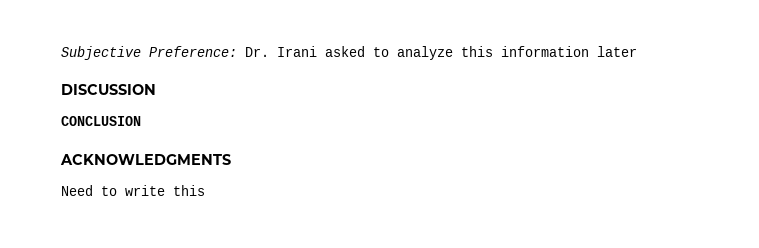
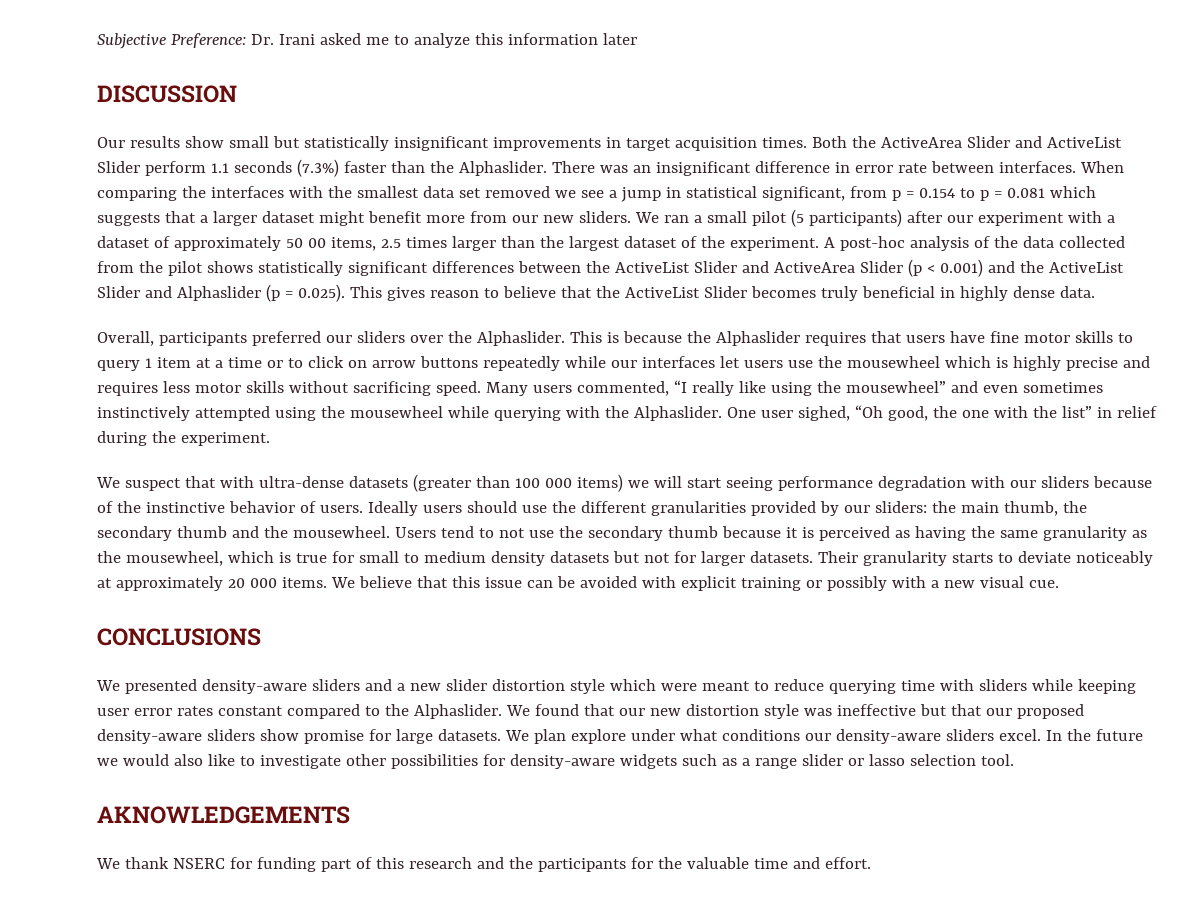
- Subjective Preference: Dr. Irani asked to analyze this information later
+ Subjective Preference: Dr. Irani asked me to analyze this information later
- CONCLUSION
- ACKNOWLEDGMENTS
- Need to write this
+ Our results show small but statistically insignificant improvements in target acquisition times. Both the ActiveArea Slider and ActiveList Slider perform 1.1 seconds (7.3%) faster than the Alphaslider. There was an insignificant difference in error rate between interfaces. When comparing the interfaces with the smallest data set removed we see a jump in statistical significant, from p = 0.154 to p = 0.081 which suggests that a larger dataset might benefit more from our new sliders. We ran a small pilot (5 participants) after our experiment with a dataset of approximately 50 00 items, 2.5 times larger than the largest dataset of the experiment. A post-hoc analysis of the data collected from the pilot shows statistically significant differences between the ActiveList Slider and ActiveArea Slider (p < 0.001) and the ActiveList Slider and Alphaslider (p = 0.025). This gives reason to believe that the ActiveList Slider becomes truly beneficial in highly dense data.
+ Overall, participants preferred our sliders over the Alphaslider. This is because the Alphaslider requires that users have fine motor skills to query 1 item at a time or to click on arrow buttons repeatedly while our interfaces let users use the mousewheel which is highly precise and requires less motor skills without sacrificing speed. Many users commented, “I really like using the mousewheel” and even sometimes instinctively attempted using the mousewheel while querying with the Alphaslider. One user sighed, “Oh good, the one with the list” in relief during the experiment.
+ We suspect that with ultra-dense datasets (greater than 100 000 items) we will start seeing performance degradation with our sliders because of the instinctive behavior of users. Ideally users should use the different granularities provided by our sliders: the main thumb, the secondary thumb and the mousewheel. Users tend to not use the secondary thumb because it is perceived as having the same granularity as the mousewheel, which is true for small to medium density datasets but not for larger datasets. Their granularity starts to deviate noticeably at approximately 20 000 items. We believe that this issue can be avoided with explicit training or possibly with a new visual cue.
+ CONCLUSIONS
+ We presented density-aware sliders and a new slider distortion style which were meant to reduce querying time with sliders while keeping user error rates constant compared to the Alphaslider. We found that our new distortion style was ineffective but that our proposed density-aware sliders show promise for large datasets. We plan explore under what conditions our density-aware sliders excel. In the future we would also like to investigate other possibilities for density-aware widgets such as a range slider or lasso selection tool.
+ AKNOWLEDGEMENTS
+ We thank NSERC for funding part of this research and the participants for the valuable time and effort.

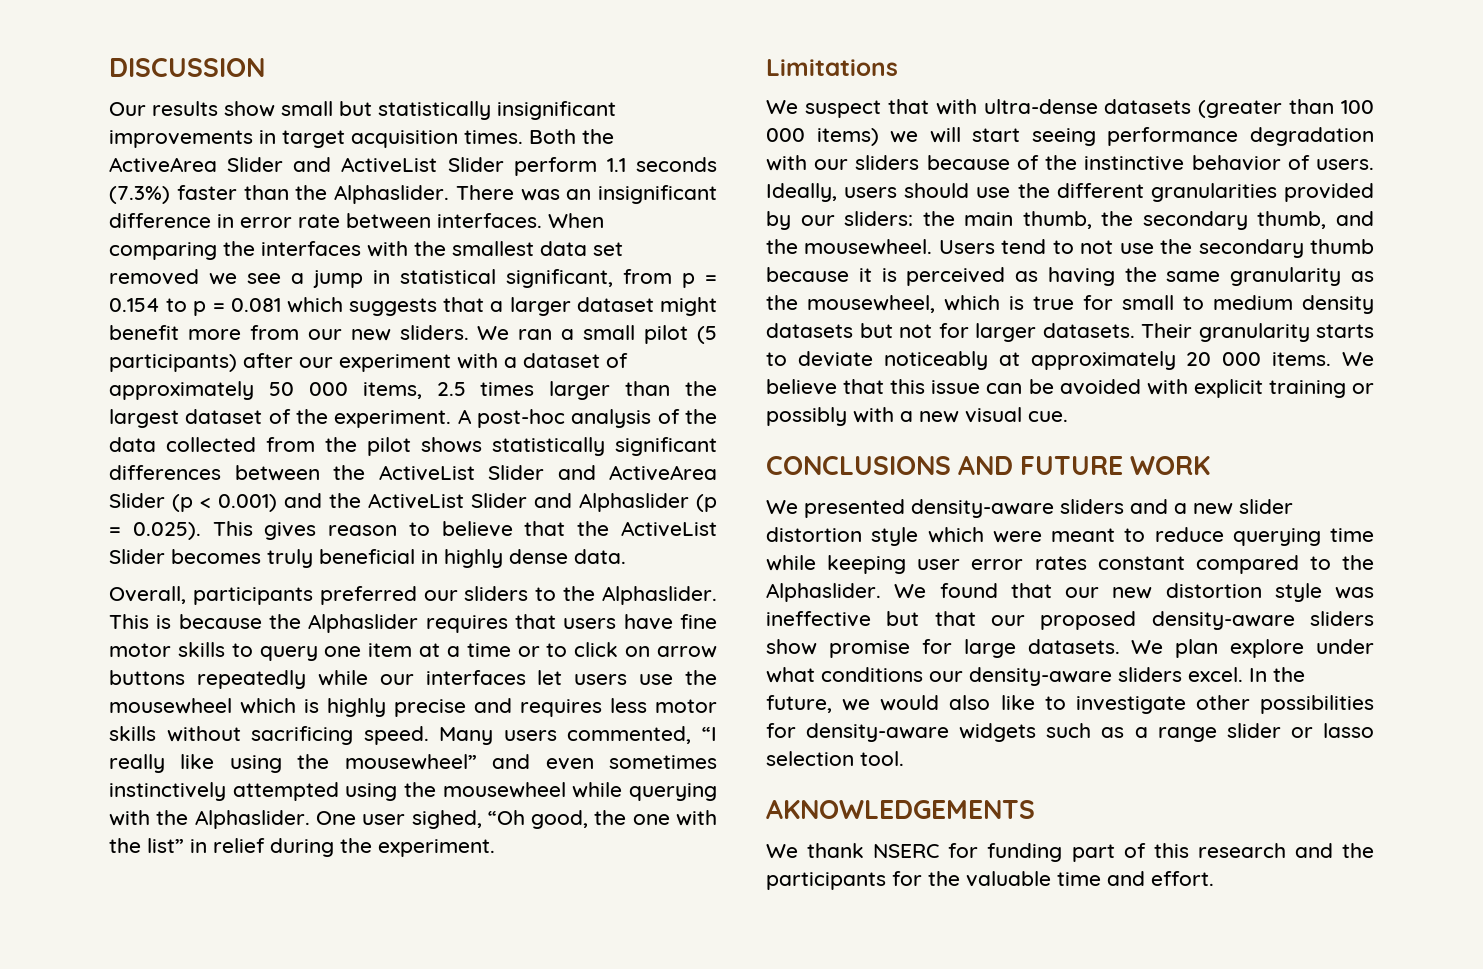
- Subjective Preference: Dr. Irani asked me to analyze this information later
- We ran a small pilot (5 participants) after our experiment with a dataset of approximately 50 00 items, 2.5 times larger than the largest dataset of the experiment.
+ We ran a small pilot (5 participants) after our experiment with a dataset of approximately 50 000 items, 2.5 times larger than the largest dataset of the experiment.
- Overall, participants preferred our sliders over the Alphaslider.
+ Overall, participants preferred our sliders to the Alphaslider.
- This is because the Alphaslider requires that users have fine motor skills to query 1 item at a time or to click on arrow buttons repeatedly while our interfaces let users use the mousewheel which is highly precise and requires less motor skills without sacrificing speed.
+ This is because the Alphaslider requires that users have fine motor skills to query one item at a time or to click on arrow buttons repeatedly while our interfaces let users use the mousewheel which is highly precise and requires less motor skills without sacrificing speed.
+ Limitations
- Ideally users should use the different granularities provided by our sliders: the main thumb, the secondary thumb and the mousewheel.
+ Ideally, users should use the different granularities provided by our sliders: the main thumb, the secondary thumb, and the mousewheel.
- CONCLUSIONS
+ CONCLUSIONS AND FUTURE WORK
- We presented density-aware sliders and a new slider distortion style which were meant to reduce querying time with sliders while keeping user error rates constant compared to the Alphaslider.
+ We presented density-aware sliders and a new slider distortion style which were meant to reduce querying time while keeping user error rates constant compared to the Alphaslider.
- In the future we would also like to investigate other possibilities for density-aware widgets such as a range slider or lasso selection tool.
+ In the future, we would also like to investigate other possibilities for density-aware widgets such as a range slider or lasso selection tool.

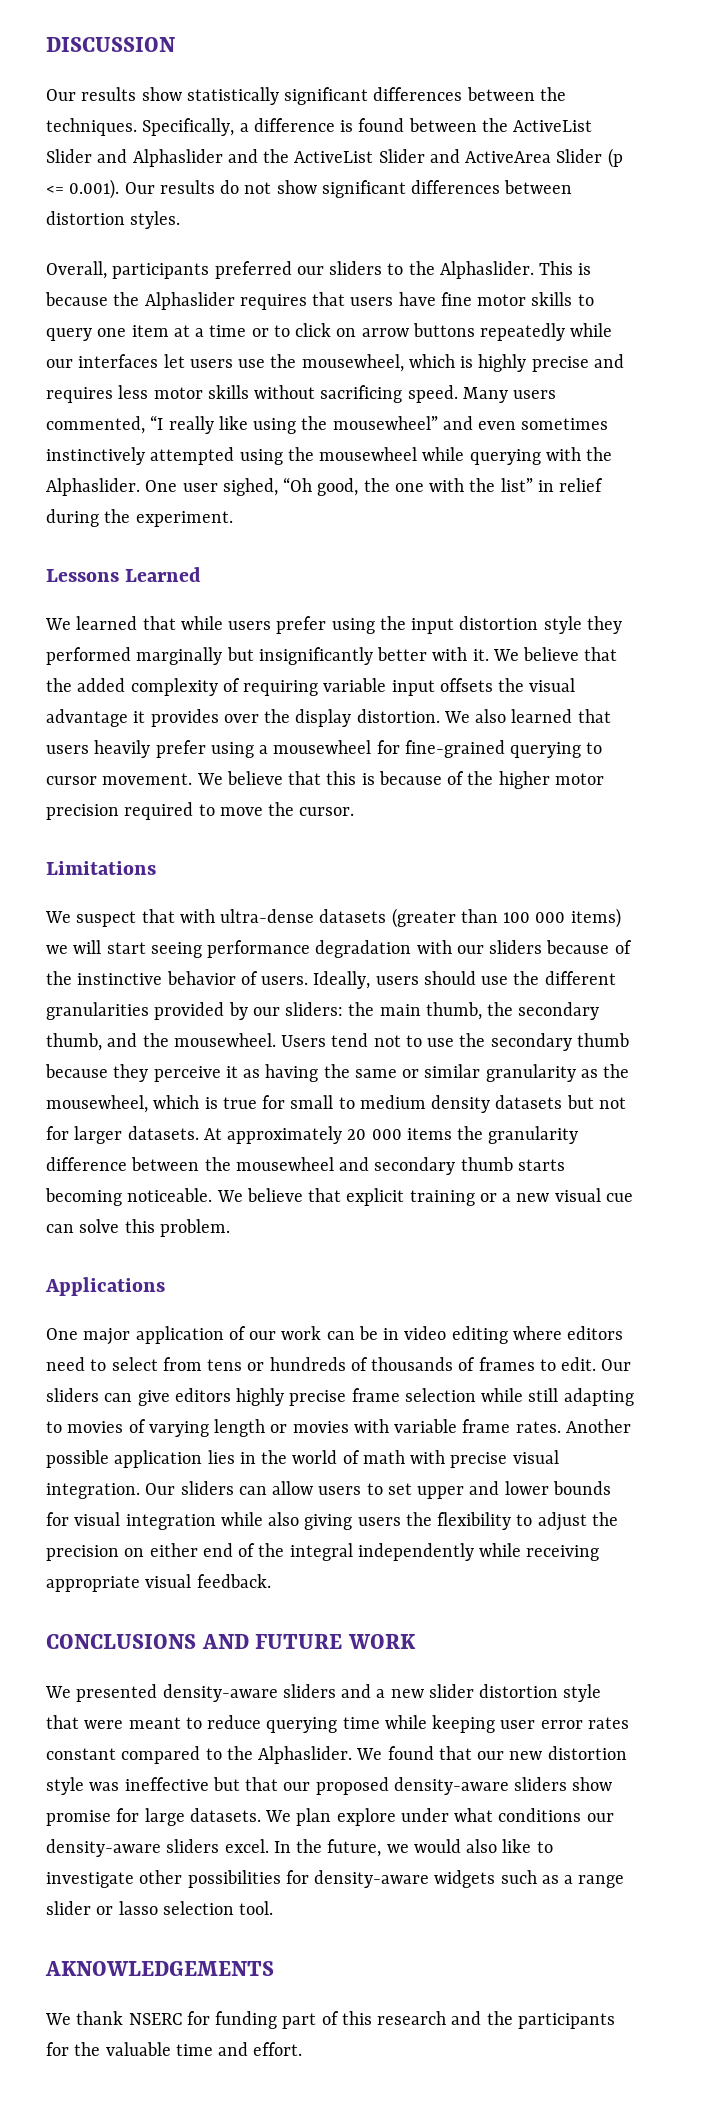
- Our results show small but statistically insignificant improvements in target acquisition times. Both the ActiveArea Slider and ActiveList Slider perform 1.1 seconds (7.3%) faster than the Alphaslider. There was an insignificant difference in error rate between interfaces. When comparing the interfaces with the smallest data set removed we see a jump in statistical significant, from p = 0.154 to p = 0.081 which suggests that a larger dataset might benefit more from our new sliders. We ran a small pilot (5 participants) after our experiment with a dataset of approximately 50 000 items, 2.5 times larger than the largest dataset of the experiment. A post-hoc analysis of the data collected from the pilot shows statistically significant differences between the ActiveList Slider and ActiveArea Slider (p < 0.001) and the ActiveList Slider and Alphaslider (p = 0.025). This gives reason to believe that the ActiveList Slider becomes truly beneficial in highly dense data.
+ Our results show statistically significant differences between the techniques. Specifically, a difference is found between the ActiveList Slider and Alphaslider and the ActiveList Slider and ActiveArea Slider (p <= 0.001). Our results do not show significant differences between distortion styles.
- This is because the Alphaslider requires that users have fine motor skills to query one item at a time or to click on arrow buttons repeatedly while our interfaces let users use the mousewheel which is highly precise and requires less motor skills without sacrificing speed.
+ This is because the Alphaslider requires that users have fine motor skills to query one item at a time or to click on arrow buttons repeatedly while our interfaces let users use the mousewheel, which is highly precise and requires less motor skills without sacrificing speed.
+ Lessons Learned
+ We learned that while users prefer using the input distortion style they performed marginally but insignificantly better with it. We believe that the added complexity of requiring variable input offsets the visual advantage it provides over the display distortion. We also learned that users heavily prefer using a mousewheel for fine-grained querying to cursor movement. We believe that this is because of the higher motor precision required to move the cursor.
- Users tend to not use the secondary thumb because it is perceived as having the same granularity as the mousewheel, which is true for small to medium density datasets but not for larger datasets.
+ Users tend not to use the secondary thumb because they perceive it as having the same or similar granularity as the mousewheel, which is true for small to medium density datasets but not for larger datasets.
- Their granularity starts to deviate noticeably at approximately 20 000 items. We believe that this issue can be avoided with explicit training or possibly with a new visual cue.
+ At approximately 20 000 items the granularity difference between the mousewheel and secondary thumb starts becoming noticeable. We believe that explicit training or a new visual cue can solve this problem.
+ Applications
+ One major application of our work can be in video editing where editors need to select from tens or hundreds of thousands of frames to edit. Our sliders can give editors highly precise frame selection while still adapting to movies of varying length or movies with variable frame rates. Another possible application lies in the world of math with precise visual integration. Our sliders can allow users to set upper and lower bounds for visual integration while also giving users the flexibility to adjust the precision on either end of the integral independently while receiving appropriate visual feedback.
- We presented density-aware sliders and a new slider distortion style which were meant to reduce querying time while keeping user error rates constant compared to the Alphaslider.
+ We presented density-aware sliders and a new slider distortion style that were meant to reduce querying time while keeping user error rates constant compared to the Alphaslider.

